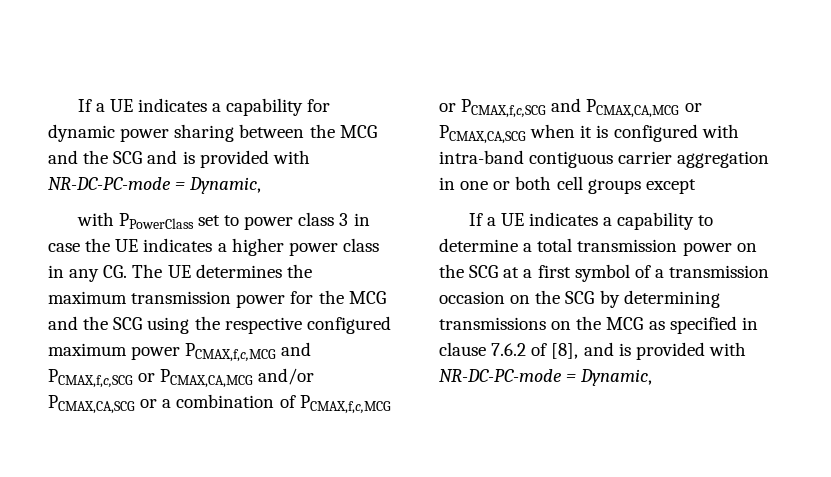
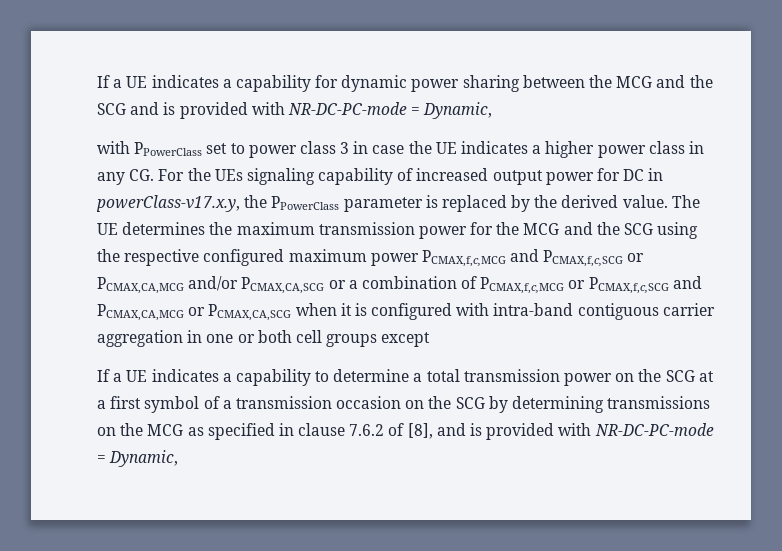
- with PPowerClass set to power class 3 in case the UE indicates a higher power class in any CG. The UE determines the maximum transmission power for the MCG and the SCG using the respective configured maximum power PCMAX,f,c,MCG and PCMAX,f,c,SCG or PCMAX,CA,MCG and/or PCMAX,CA,SCG or a combination of PCMAX,f,c,MCG or PCMAX,f,c,SCG and PCMAX,CA,MCG or PCMAX,CA,SCG when it is configured with intra-band contiguous carrier aggregation in one or both cell groups except
+ with PPowerClass set to power class 3 in case the UE indicates a higher power class in any CG. For the UEs signaling capability of increased output power for DC in powerClass-v17.x.y, the PPowerClass parameter is replaced by the derived value. The UE determines the maximum transmission power for the MCG and the SCG using the respective configured maximum power PCMAX,f,c,MCG and PCMAX,f,c,SCG or PCMAX,CA,MCG and/or PCMAX,CA,SCG or a combination of PCMAX,f,c,MCG or PCMAX,f,c,SCG and PCMAX,CA,MCG or PCMAX,CA,SCG when it is configured with intra-band contiguous carrier aggregation in one or both cell groups except

